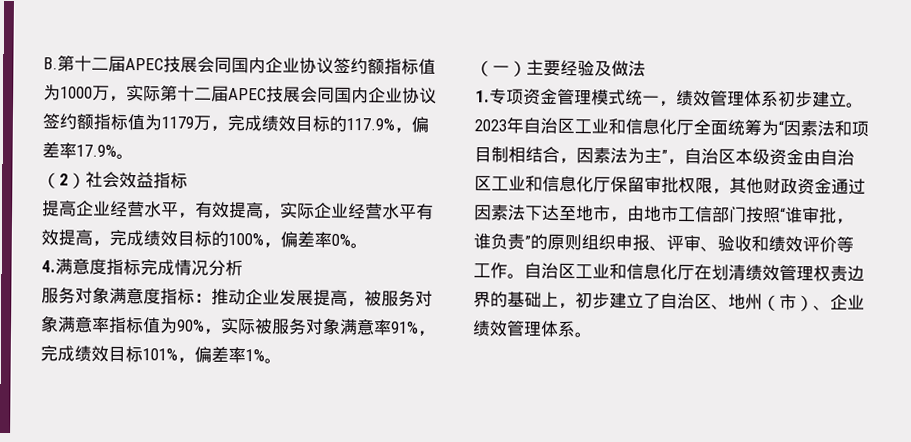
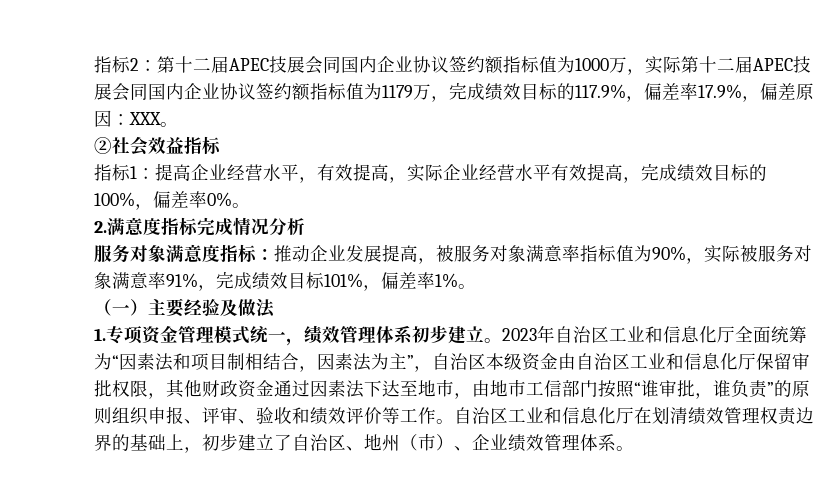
- B.第十二届APEC技展会同国内企业协议签约额指标值为1000万，实际第十二届APEC技展会同国内企业协议签约额指标值为1179万，完成绩效目标的117.9%，偏差率17.9%。
- （2）社会效益指标
+ 指标2：第十二届APEC技展会同国内企业协议签约额指标值为1000万，实际第十二届APEC技展会同国内企业协议签约额指标值为1179万，完成绩效目标的117.9%，偏差率17.9%，偏差原因：XXX。
+ ②社会效益指标
- 提高企业经营水平，有效提高，实际企业经营水平有效提高，完成绩效目标的100%，偏差率0%。
+ 指标1：提高企业经营水平，有效提高，实际企业经营水平有效提高，完成绩效目标的100%，偏差率0%。
- 4.满意度指标完成情况分析
+ 2.满意度指标完成情况分析

